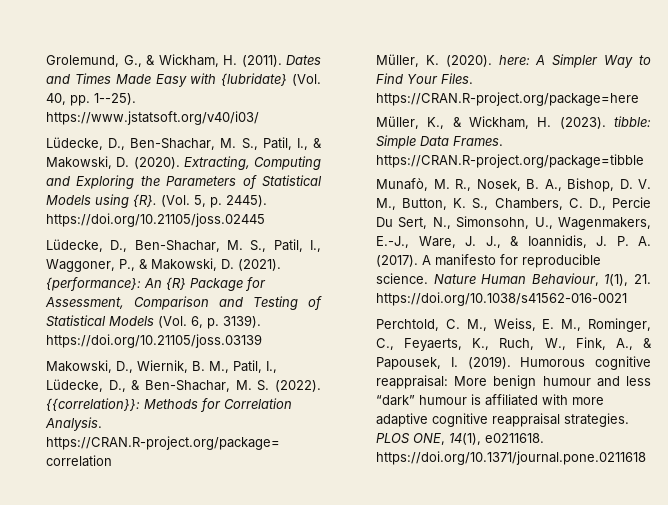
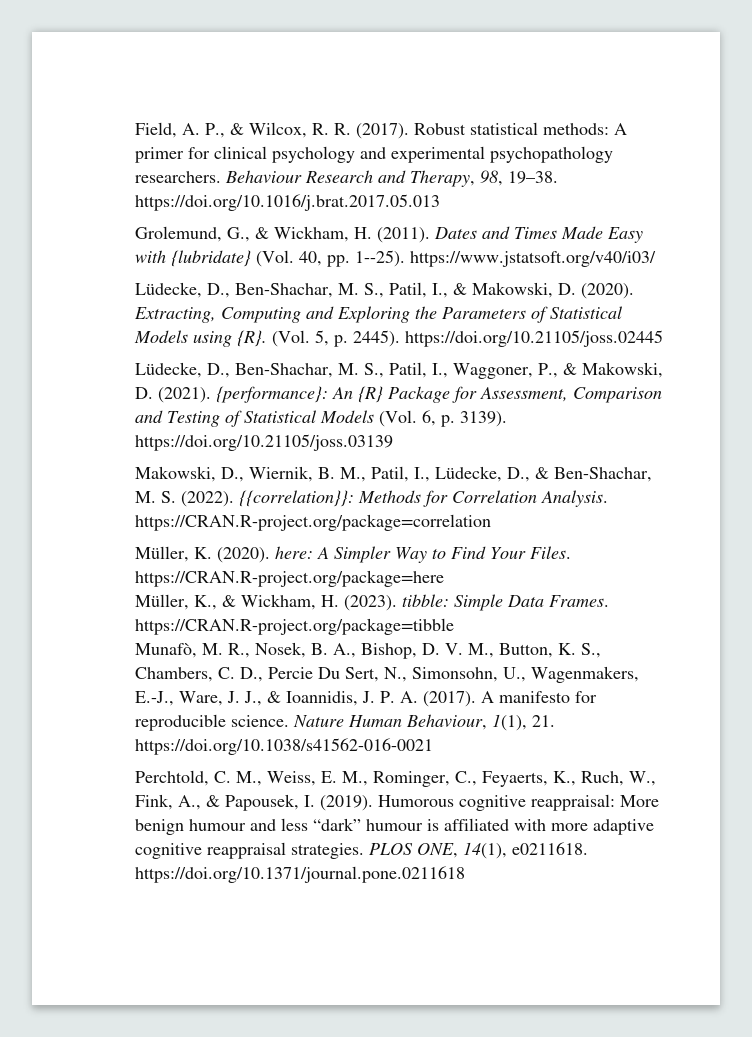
+ Field, A. P., & Wilcox, R. R. (2017). Robust statistical methods: A primer for clinical psychology and experimental psychopathology researchers. Behaviour Research and Therapy, 98, 19–38. https://doi.org/10.1016/j.brat.2017.05.013

